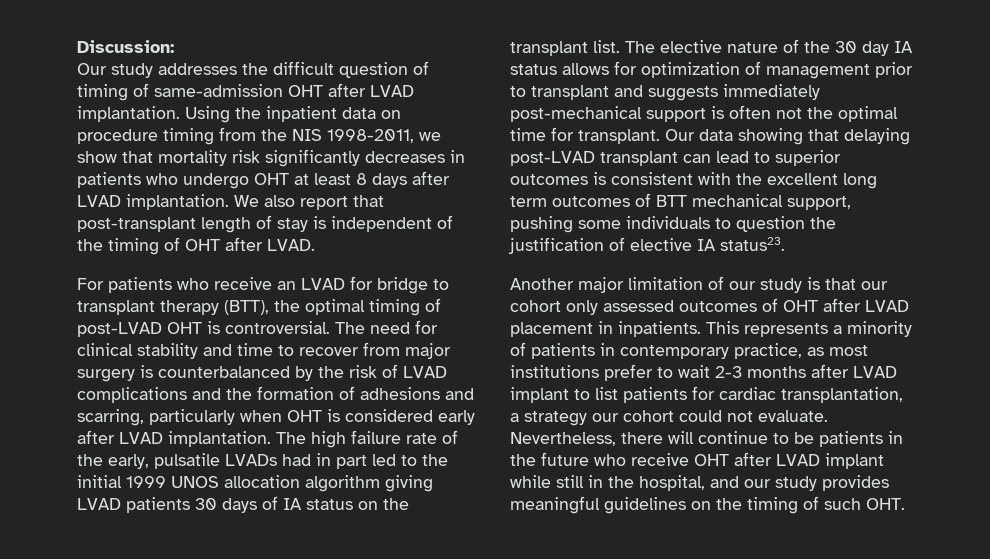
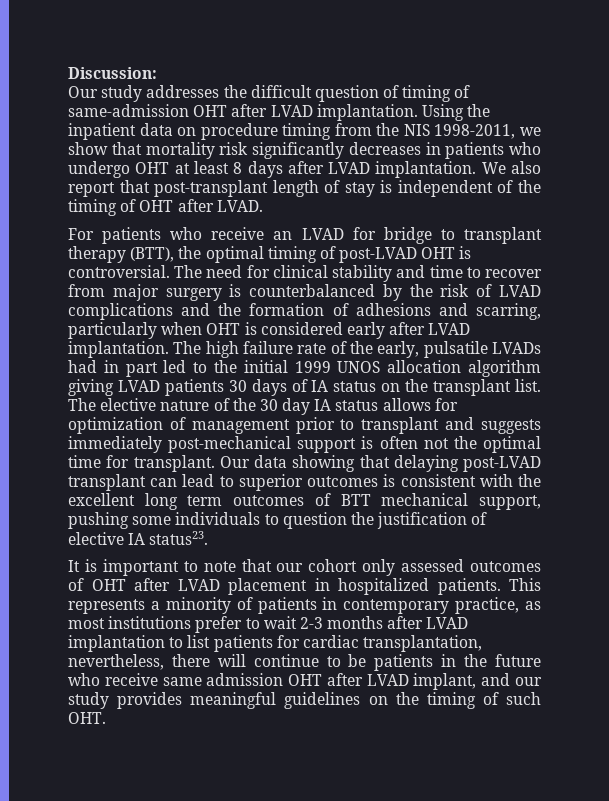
- Another major limitation of our study is that our cohort only assessed outcomes of OHT after LVAD placement in inpatients.
+ It is important to note that our cohort only assessed outcomes of OHT after LVAD placement in hospitalized patients.
- This represents a minority of patients in contemporary practice, as most institutions prefer to wait 2-3 months after LVAD implant to list patients for cardiac transplantation, a strategy our cohort could not evaluate. Nevertheless, there will continue to be patients in the future who receive OHT after LVAD implant while still in the hospital, and our study provides meaningful guidelines on the timing of such OHT.
+ This represents a minority of patients in contemporary practice, as most institutions prefer to wait 2-3 months after LVAD implantation to list patients for cardiac transplantation, nevertheless, there will continue to be patients in the future who receive same admission OHT after LVAD implant, and our study provides meaningful guidelines on the timing of such OHT.

